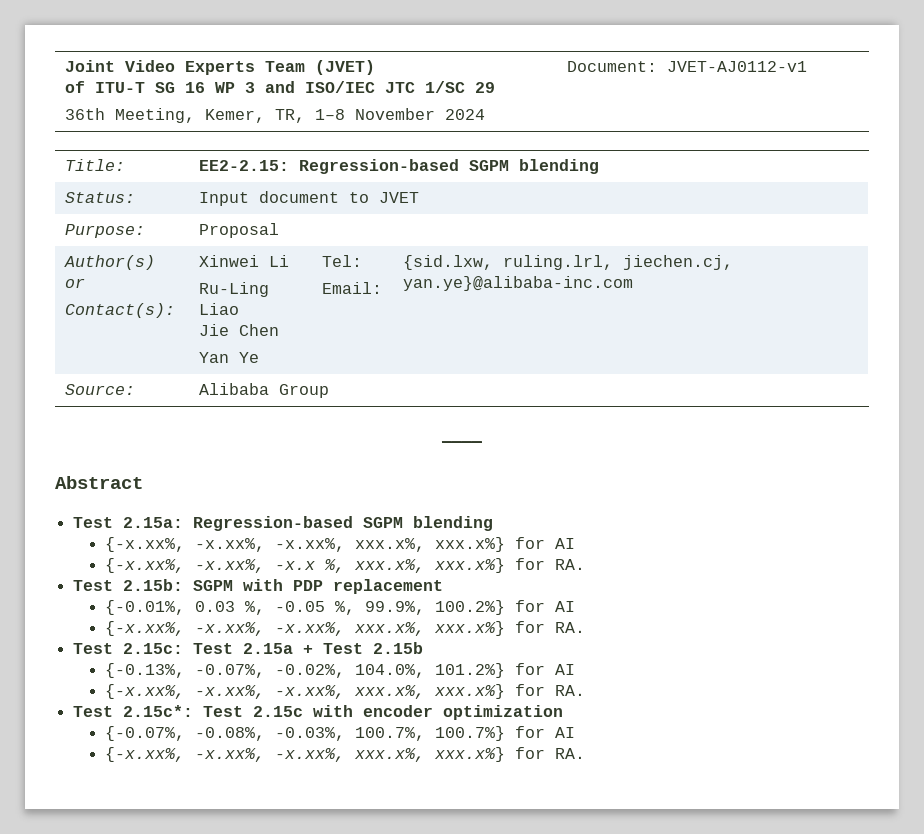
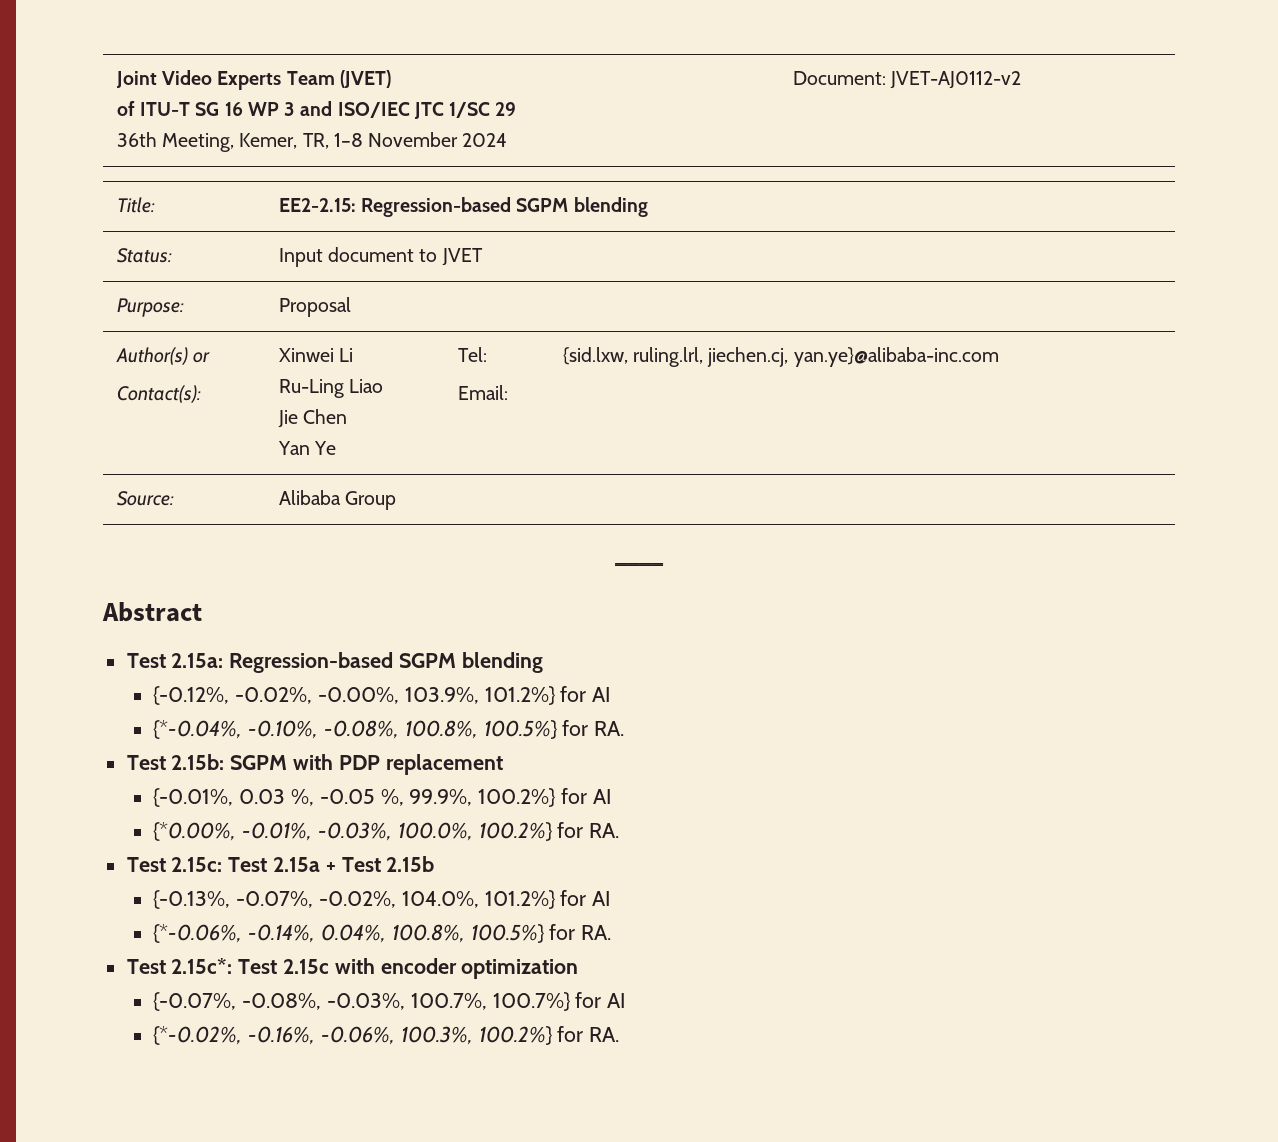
  Joint Video Experts Team (JVET)
  of ITU-T SG 16 WP 3 and ISO/IEC JTC 1/SC 29
- 36th Meeting, Kemer, TR, 1–8 November 2024 | Document: JVET-AJ0112-v1
+ 36th Meeting, Kemer, TR, 1–8 November 2024 | Document: JVET-AJ0112-v2
- {-x.xx%, -x.xx%, -x.xx%, xxx.x%, xxx.x%} for AI
- {-x.xx%, -x.xx%, -x.x %, xxx.x%, xxx.x%} for RA.
+ {-0.12%, -0.02%, -0.00%, 103.9%, 101.2%} for AI
+ {*-0.04%, -0.10%, -0.08%, 100.8%, 100.5%} for RA.
  {-0.01%, 0.03 %, -0.05 %, 99.9%, 100.2%} for AI
- {-x.xx%, -x.xx%, -x.xx%, xxx.x%, xxx.x%} for RA.
+ {*0.00%, -0.01%, -0.03%, 100.0%, 100.2%} for RA.
  {-0.13%, -0.07%, -0.02%, 104.0%, 101.2%} for AI
- {-x.xx%, -x.xx%, -x.xx%, xxx.x%, xxx.x%} for RA.
+ {*-0.06%, -0.14%, 0.04%, 100.8%, 100.5%} for RA.
  {-0.07%, -0.08%, -0.03%, 100.7%, 100.7%} for AI
- {-x.xx%, -x.xx%, -x.xx%, xxx.x%, xxx.x%} for RA.
+ {*-0.02%, -0.16%, -0.06%, 100.3%, 100.2%} for RA.

